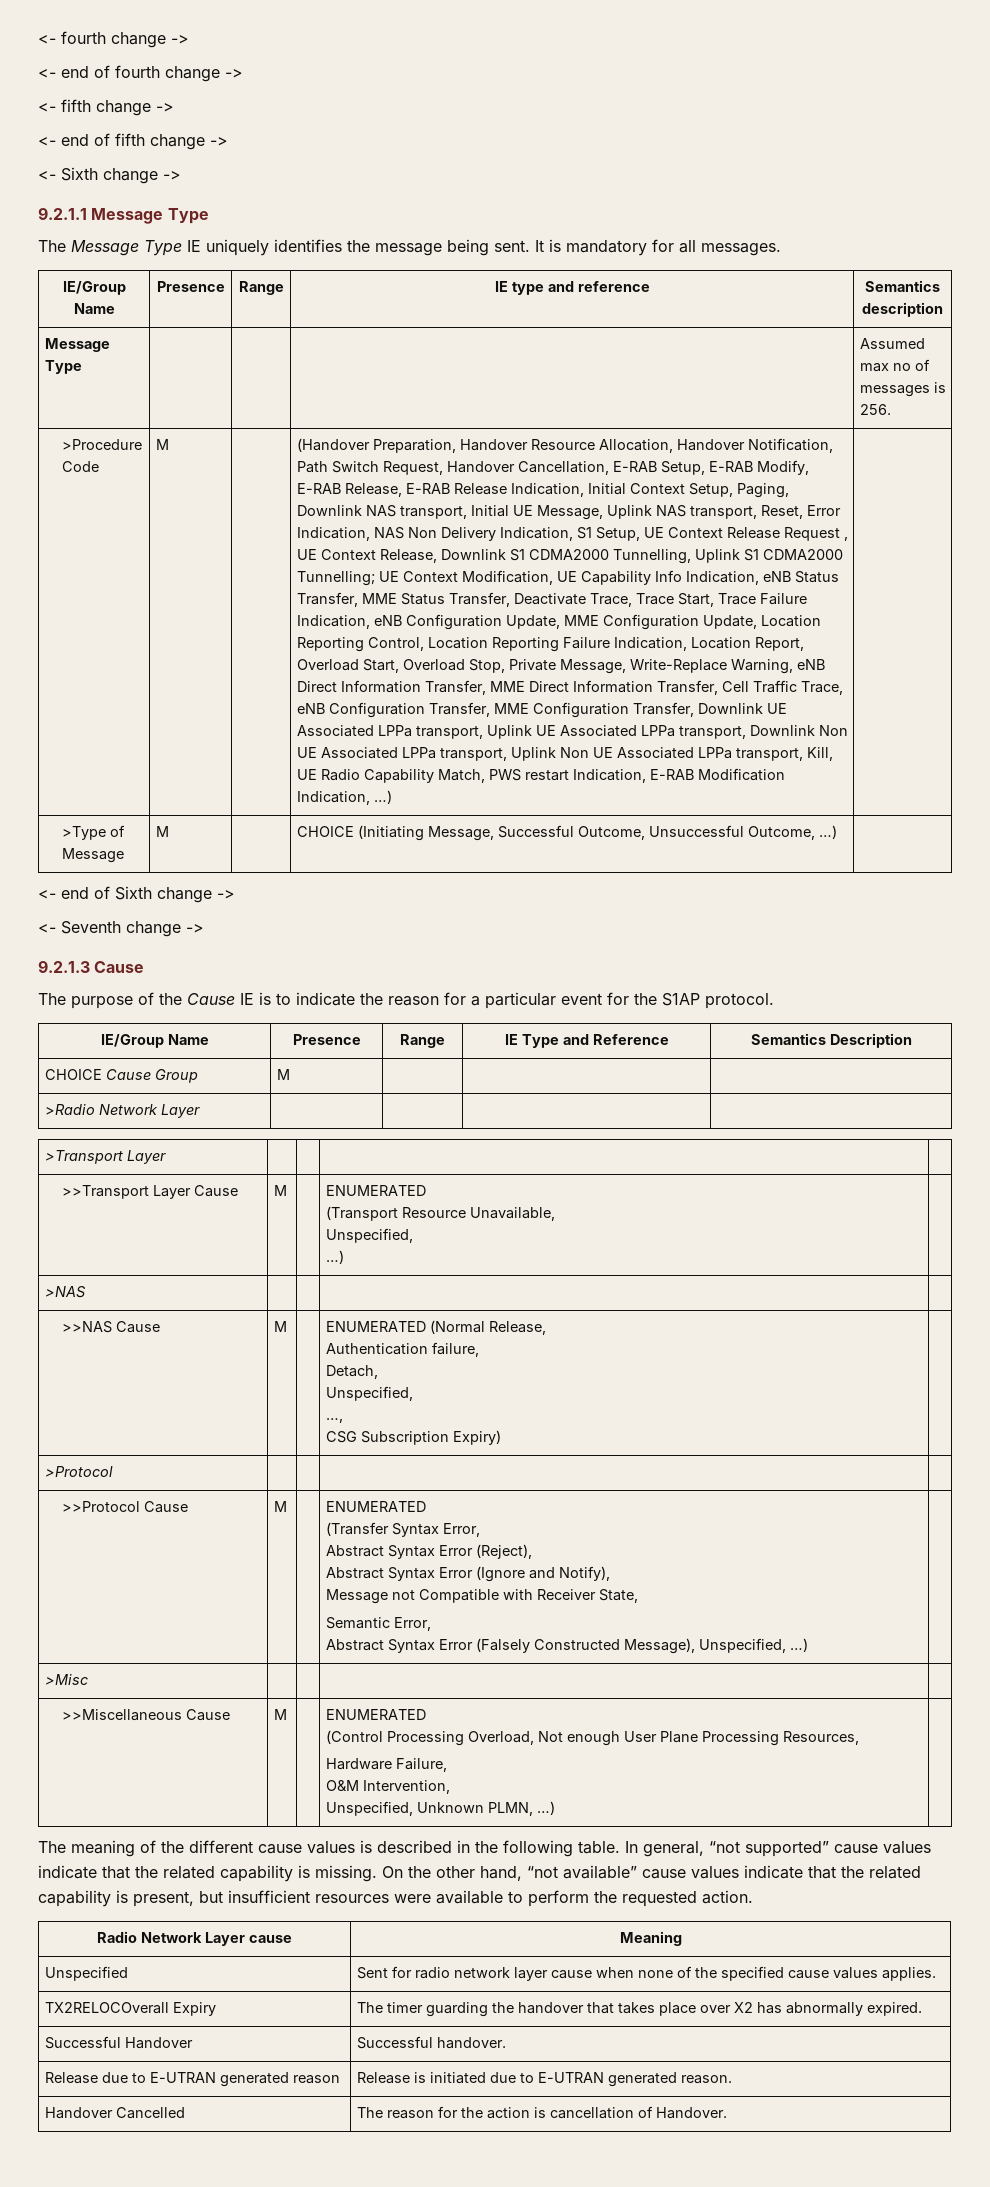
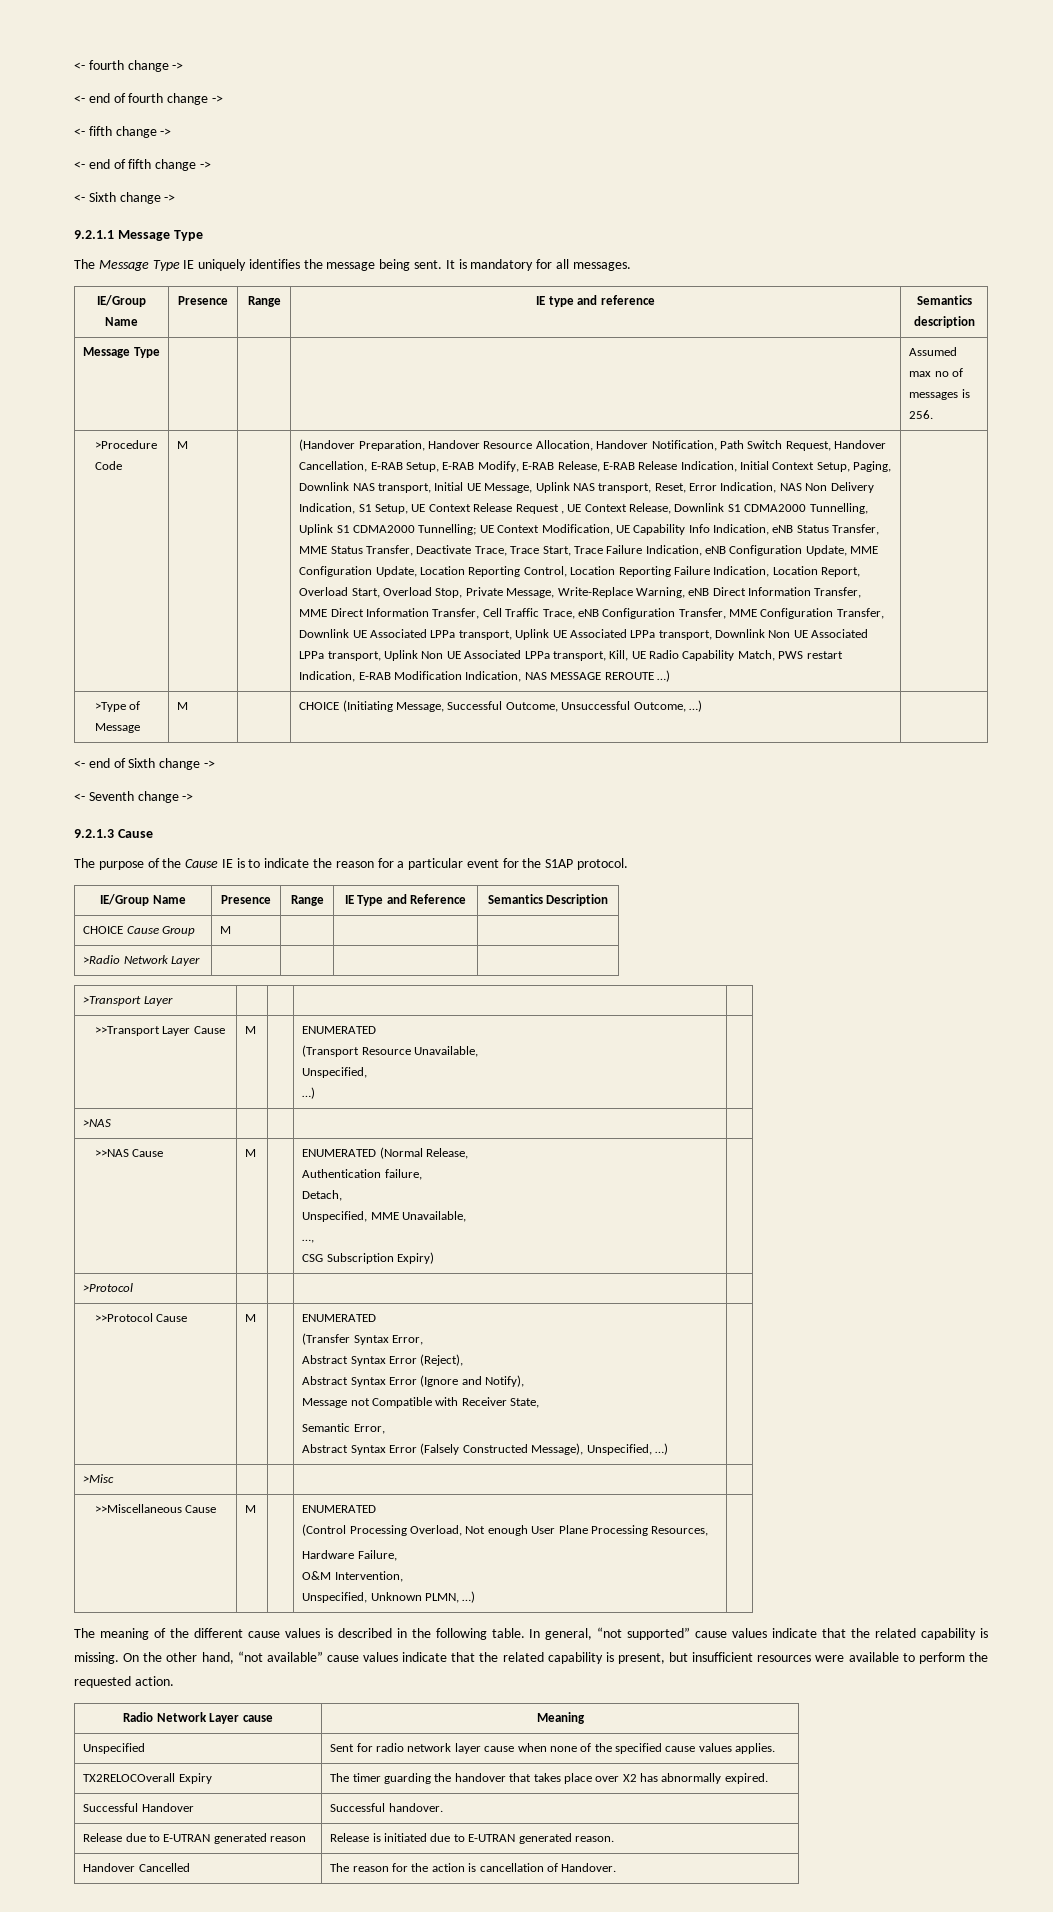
- UE Context Modification, UE Capability Info Indication, eNB Status Transfer, MME Status Transfer, Deactivate Trace, Trace Start, Trace Failure Indication, eNB Configuration Update, MME Configuration Update, Location Reporting Control, Location Reporting Failure Indication, Location Report, Overload Start, Overload Stop, Private Message, Write-Replace Warning, eNB Direct Information Transfer, MME Direct Information Transfer, Cell Traffic Trace, eNB Configuration Transfer, MME Configuration Transfer, Downlink UE Associated LPPa transport, Uplink UE Associated LPPa transport, Downlink Non UE Associated LPPa transport, Uplink Non UE Associated LPPa transport, Kill, UE Radio Capability Match, PWS restart Indication, E-RAB Modification Indication, …)
+ UE Context Modification, UE Capability Info Indication, eNB Status Transfer, MME Status Transfer, Deactivate Trace, Trace Start, Trace Failure Indication, eNB Configuration Update, MME Configuration Update, Location Reporting Control, Location Reporting Failure Indication, Location Report, Overload Start, Overload Stop, Private Message, Write-Replace Warning, eNB Direct Information Transfer, MME Direct Information Transfer, Cell Traffic Trace, eNB Configuration Transfer, MME Configuration Transfer, Downlink UE Associated LPPa transport, Uplink UE Associated LPPa transport, Downlink Non UE Associated LPPa transport, Uplink Non UE Associated LPPa transport, Kill, UE Radio Capability Match, PWS restart Indication, E-RAB Modification Indication, NAS MESSAGE REROUTE …)
  >>NAS Cause | M | | ENUMERATED (Normal Release,
  Authentication failure,
  Detach,
- Unspecified,
+ Unspecified, MME Unavailable,

